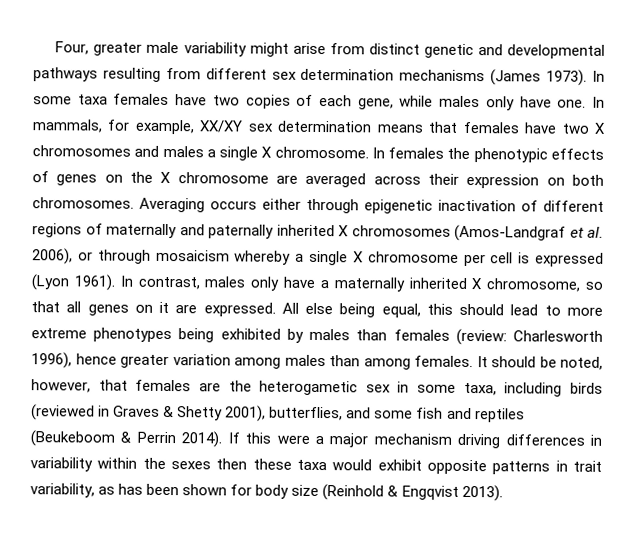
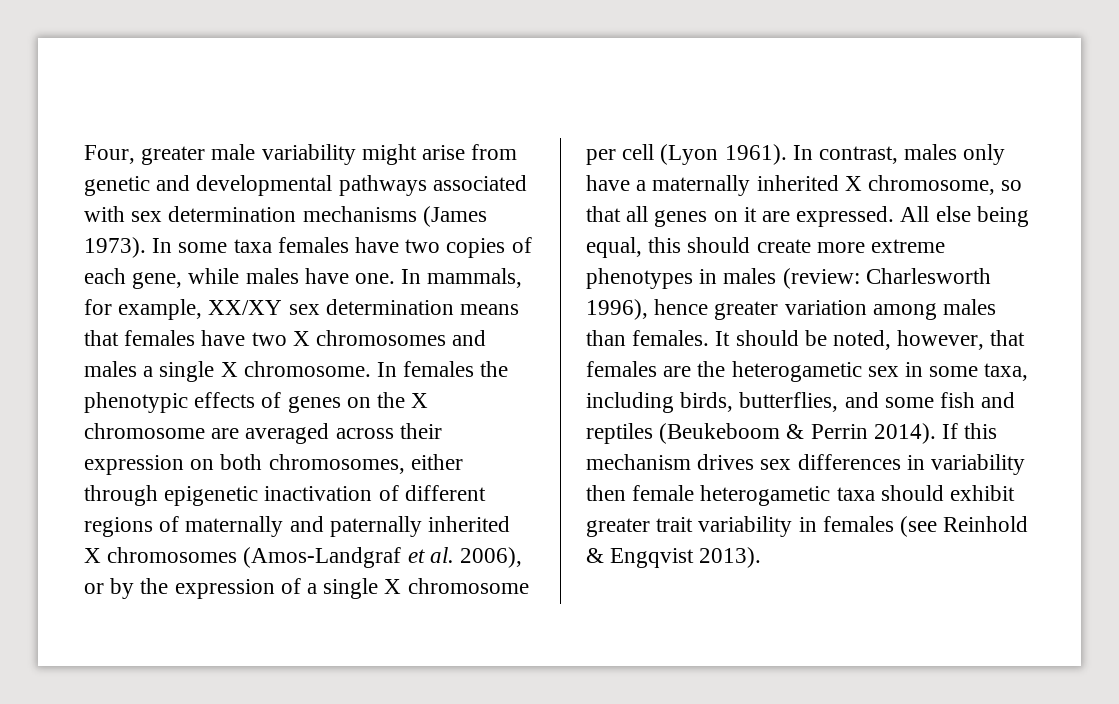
- Four, greater male variability might arise from distinct genetic and developmental pathways resulting from different sex determination mechanisms (James 1973).
+ Four, greater male variability might arise from genetic and developmental pathways associated with sex determination mechanisms (James 1973).
- In some taxa females have two copies of each gene, while males only have one.
+ In some taxa females have two copies of each gene, while males have one.
- In females the phenotypic effects of genes on the X chromosome are averaged across their expression on both chromosomes. Averaging occurs either through epigenetic inactivation of different regions of maternally and paternally inherited X chromosomes (Amos-Landgraf et al. 2006), or through mosaicism whereby a single X chromosome per cell is expressed (Lyon 1961).
+ In females the phenotypic effects of genes on the X chromosome are averaged across their expression on both chromosomes, either through epigenetic inactivation of different regions of maternally and paternally inherited X chromosomes (Amos-Landgraf et al. 2006), or by the expression of a single X chromosome per cell (Lyon 1961).
- All else being equal, this should lead to more extreme phenotypes being exhibited by males than females (review: Charlesworth 1996), hence greater variation among males than among females.
+ All else being equal, this should create more extreme phenotypes in males (review: Charlesworth 1996), hence greater variation among males than females.
- It should be noted, however, that females are the heterogametic sex in some taxa, including birds (reviewed in Graves & Shetty 2001), butterflies, and some fish and reptiles (Beukeboom & Perrin 2014).
+ It should be noted, however, that females are the heterogametic sex in some taxa, including birds, butterflies, and some fish and reptiles (Beukeboom & Perrin 2014).
- If this were a major mechanism driving differences in variability within the sexes then these taxa would exhibit opposite patterns in trait variability, as has been shown for body size (Reinhold & Engqvist 2013).
+ If this mechanism drives sex differences in variability then female heterogametic taxa should exhibit greater trait variability in females (see Reinhold & Engqvist 2013).

